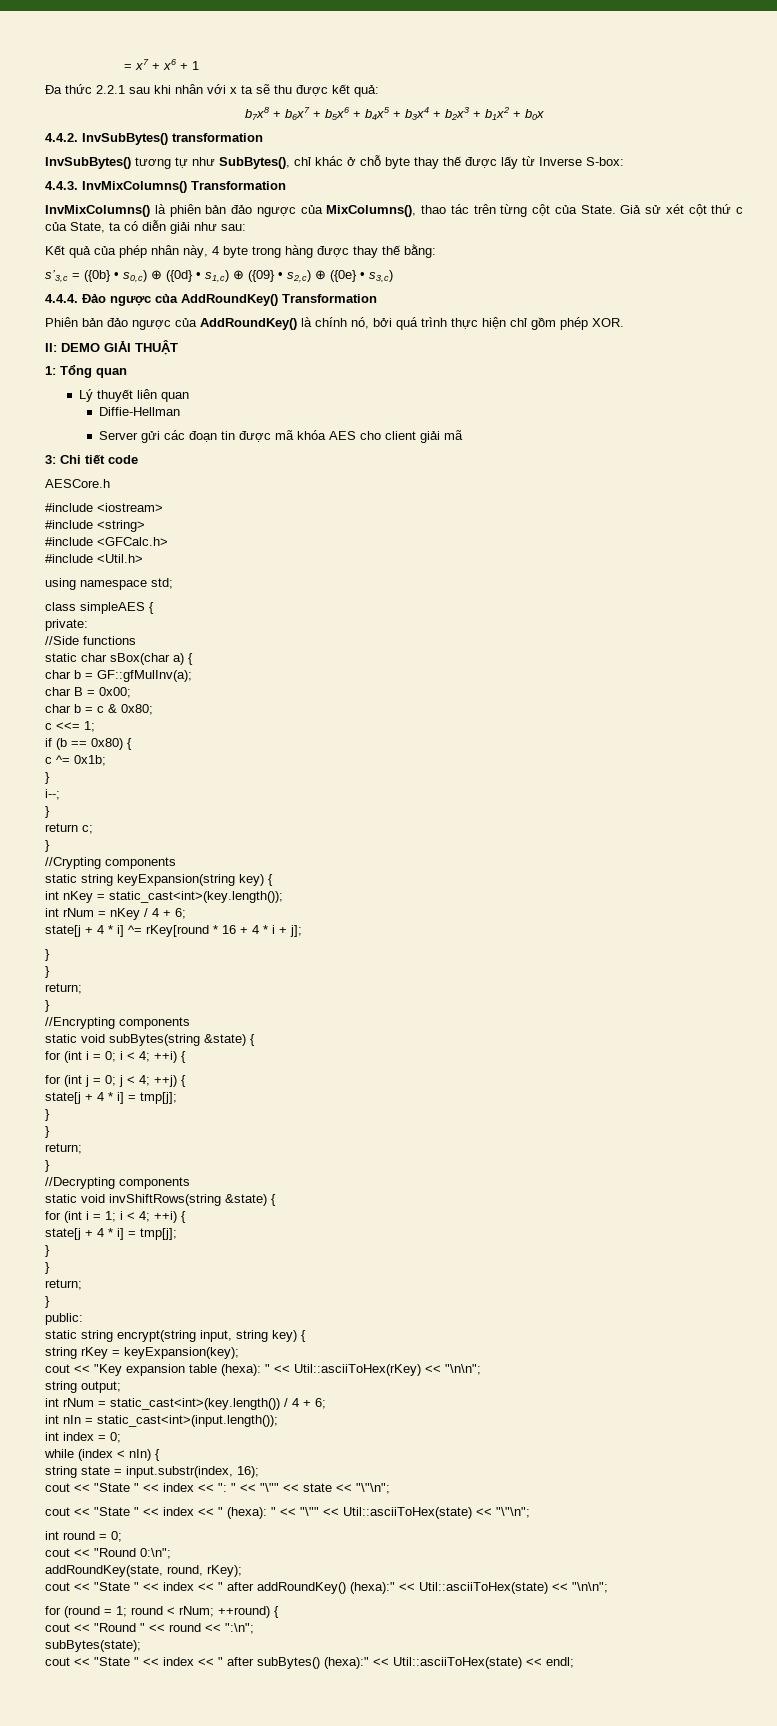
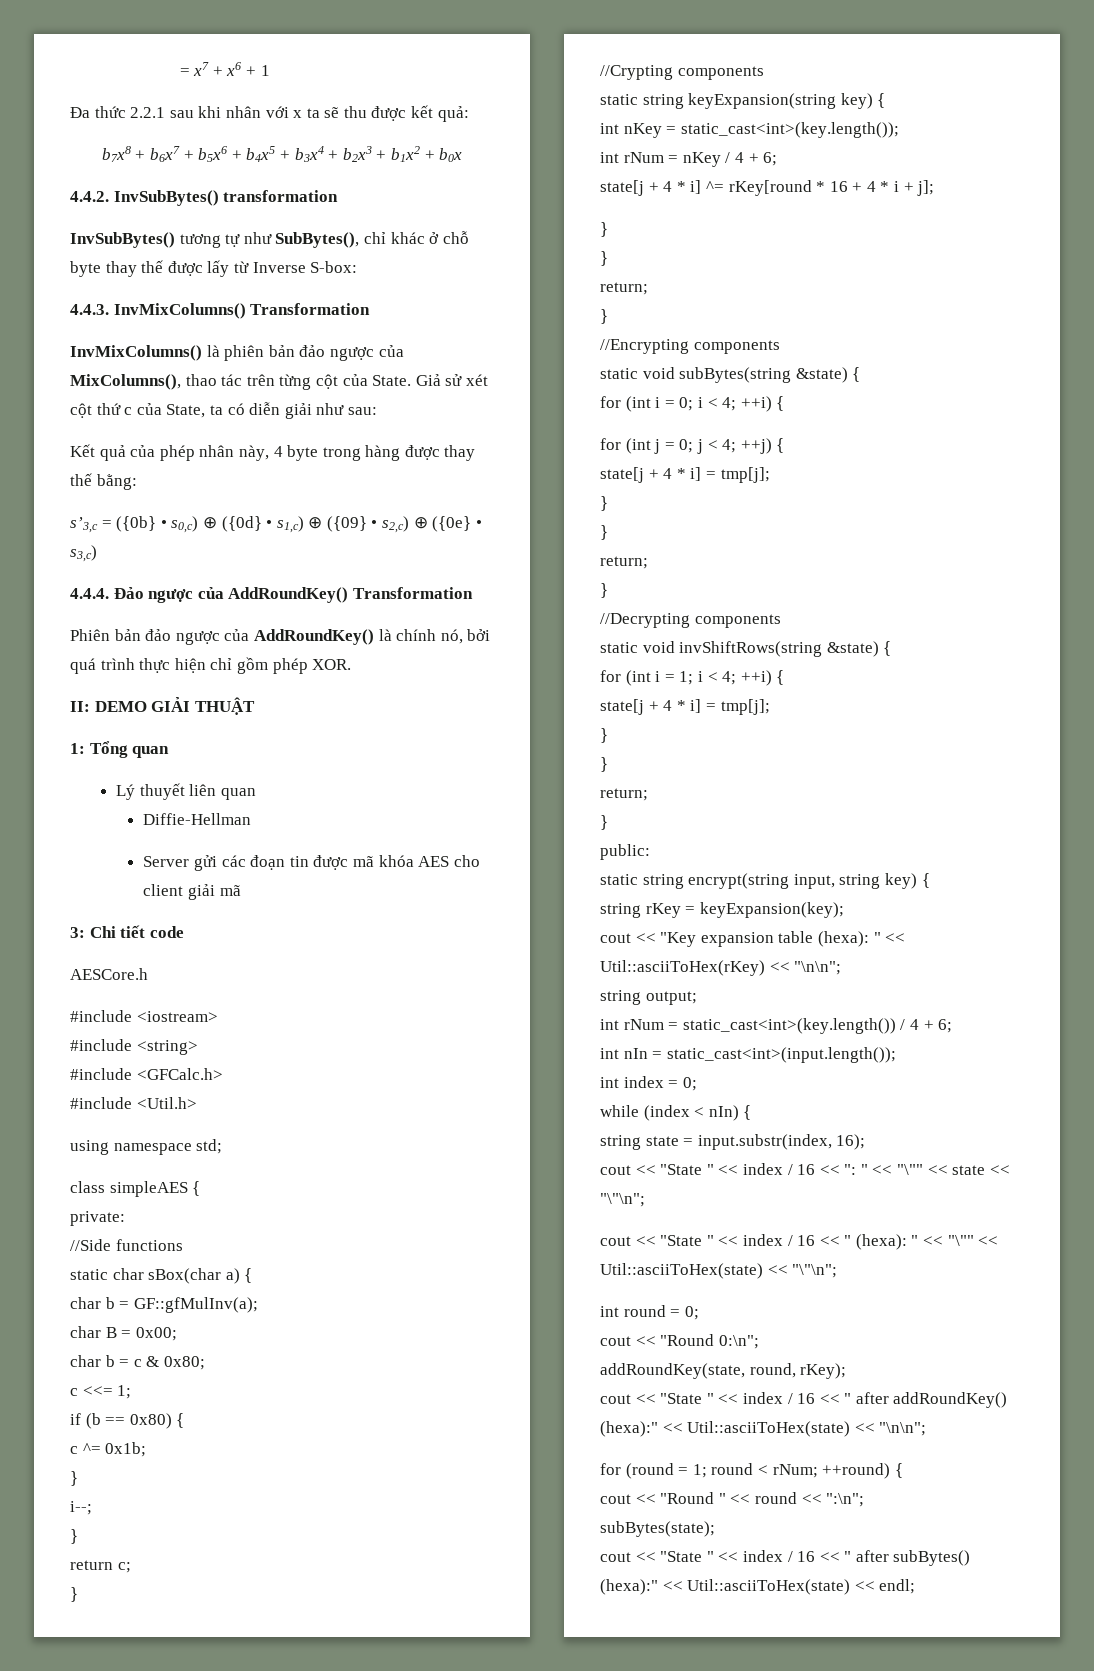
- cout << "State " << index << ": " << "\"" << state << "\"\n";
+ cout << "State " << index / 16 << ": " << "\"" << state << "\"\n";
- cout << "State " << index << " (hexa): " << "\"" << Util::asciiToHex(state) << "\"\n";
+ cout << "State " << index / 16 << " (hexa): " << "\"" << Util::asciiToHex(state) << "\"\n";
- cout << "State " << index << " after addRoundKey() (hexa):" << Util::asciiToHex(state) << "\n\n";
+ cout << "State " << index / 16 << " after addRoundKey() (hexa):" << Util::asciiToHex(state) << "\n\n";
- cout << "State " << index << " after subBytes() (hexa):" << Util::asciiToHex(state) << endl;
+ cout << "State " << index / 16 << " after subBytes() (hexa):" << Util::asciiToHex(state) << endl;

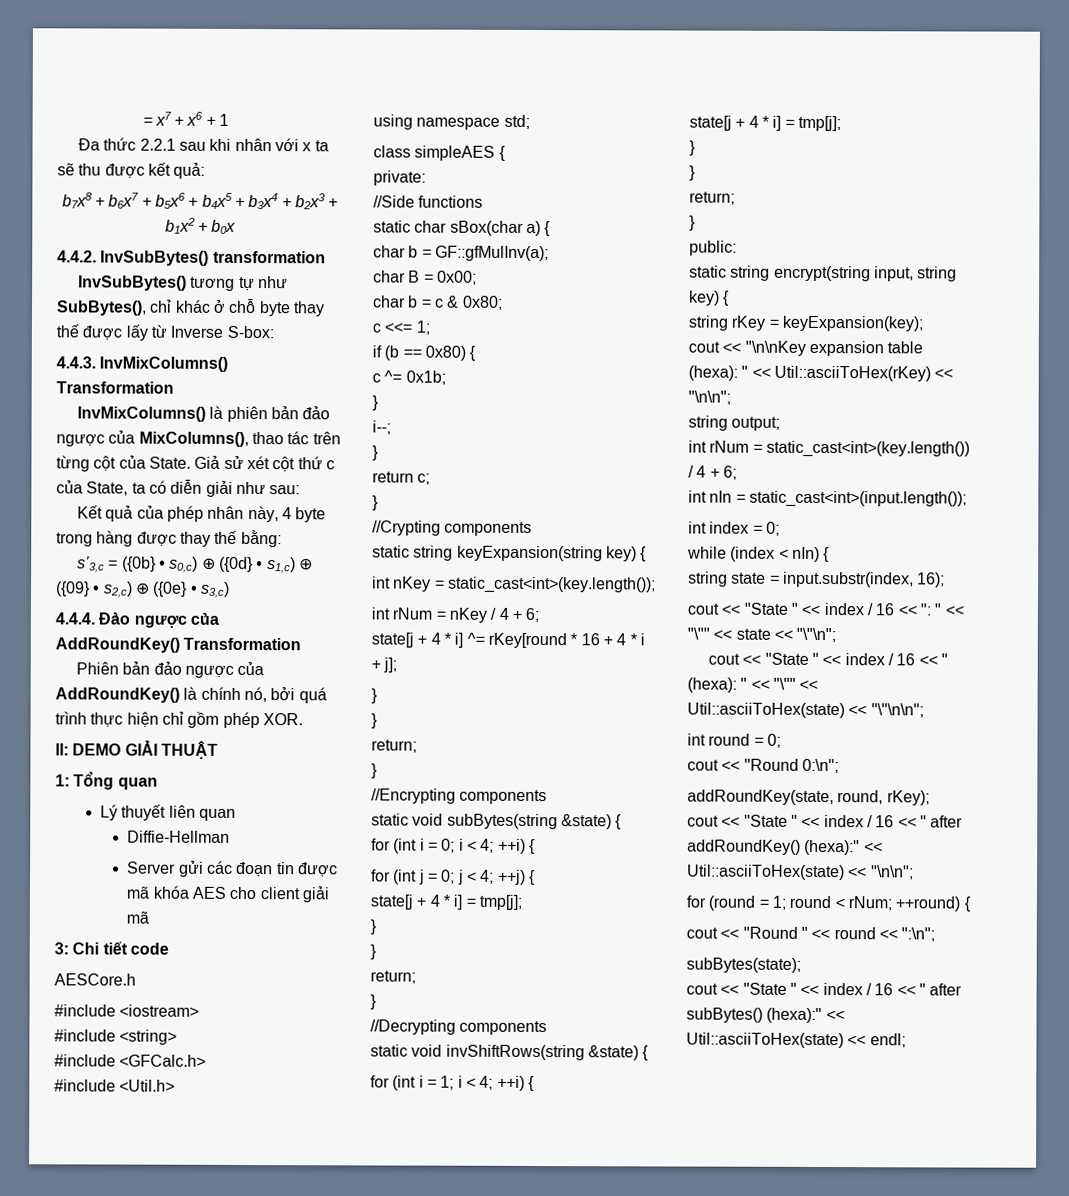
- cout << "Key expansion table (hexa): " << Util::asciiToHex(rKey) << "\n\n";
+ cout << "\n\nKey expansion table (hexa): " << Util::asciiToHex(rKey) << "\n\n";
- cout << "State " << index / 16 << " (hexa): " << "\"" << Util::asciiToHex(state) << "\"\n";
+ cout << "State " << index / 16 << " (hexa): " << "\"" << Util::asciiToHex(state) << "\"\n\n";

